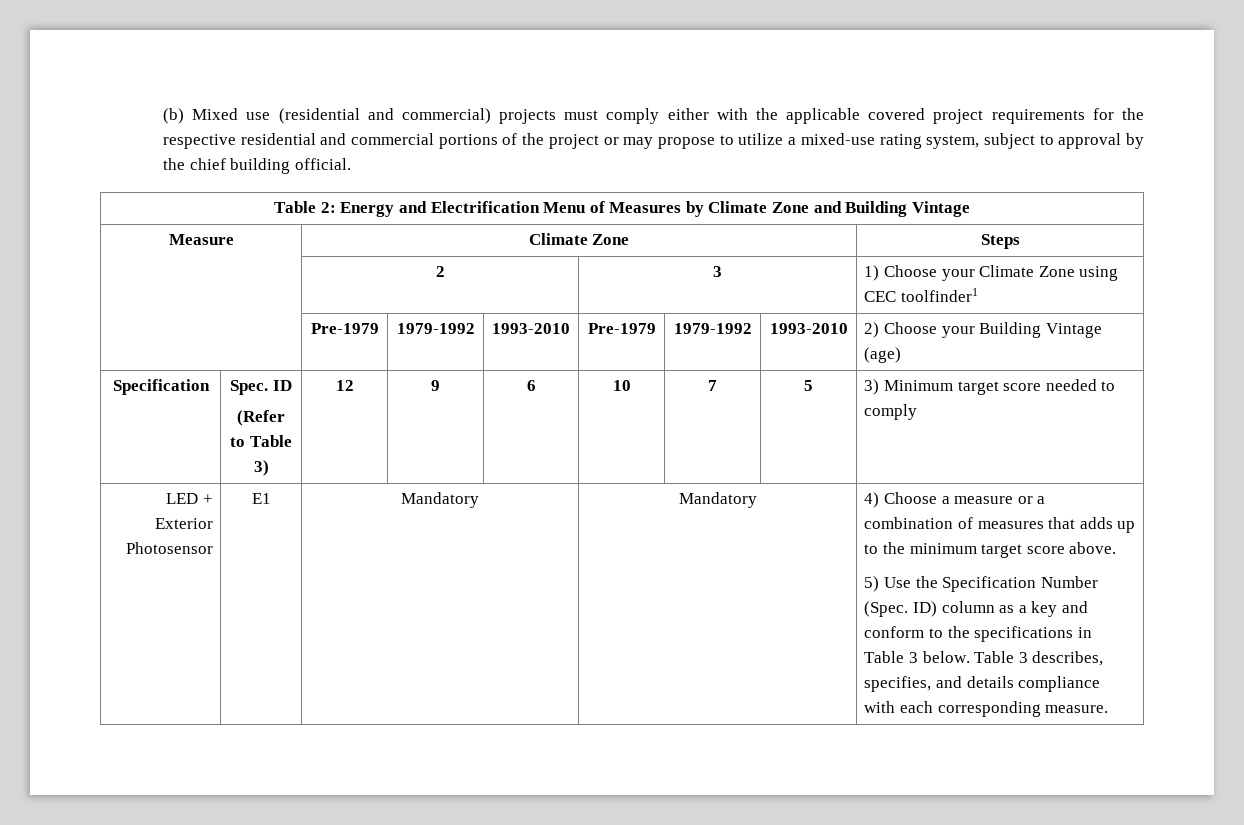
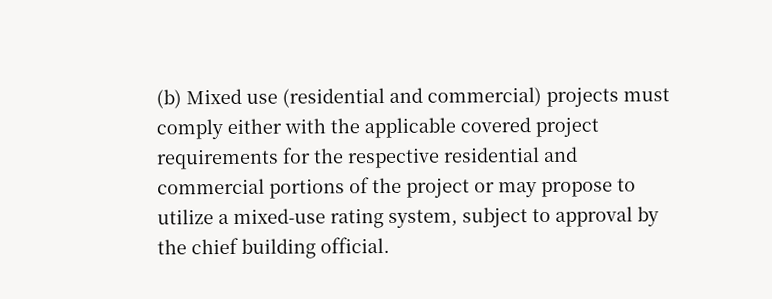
- Table 2: Energy and Electrification Menu of Measures by Climate Zone and Building Vintage
- Measure | Climate Zone | Steps
- | 2 | 3 | 1) Choose your Climate Zone using CEC toolfinder1
- | Pre-1979 | 1979-1992 | 1993-2010 | Pre-1979 | 1979-1992 | 1993-2010 | 2) Choose your Building Vintage (age)
- Specification | Spec. ID
- (Refer to Table 3) | 12 | 9 | 6 | 10 | 7 | 5 | 3) Minimum target score needed to comply
- LED + Exterior Photosensor | E1 | Mandatory | Mandatory | 4) Choose a measure or a combination of measures that adds up to the minimum target score above.
- 5) Use the Specification Number (Spec. ID) column as a key and conform to the specifications in Table 3 below. Table 3 describes, specifies, and details compliance with each corresponding measure.

